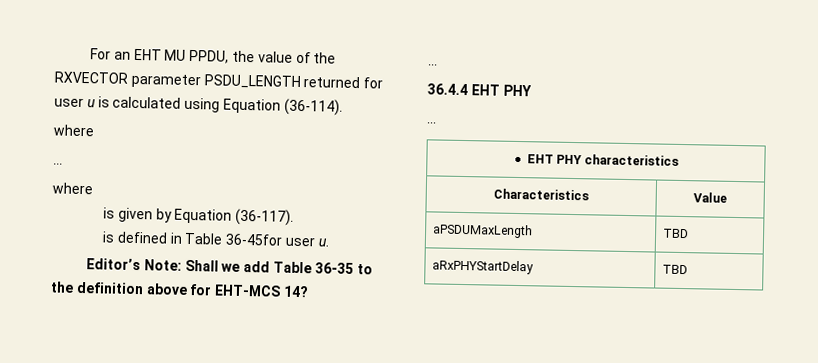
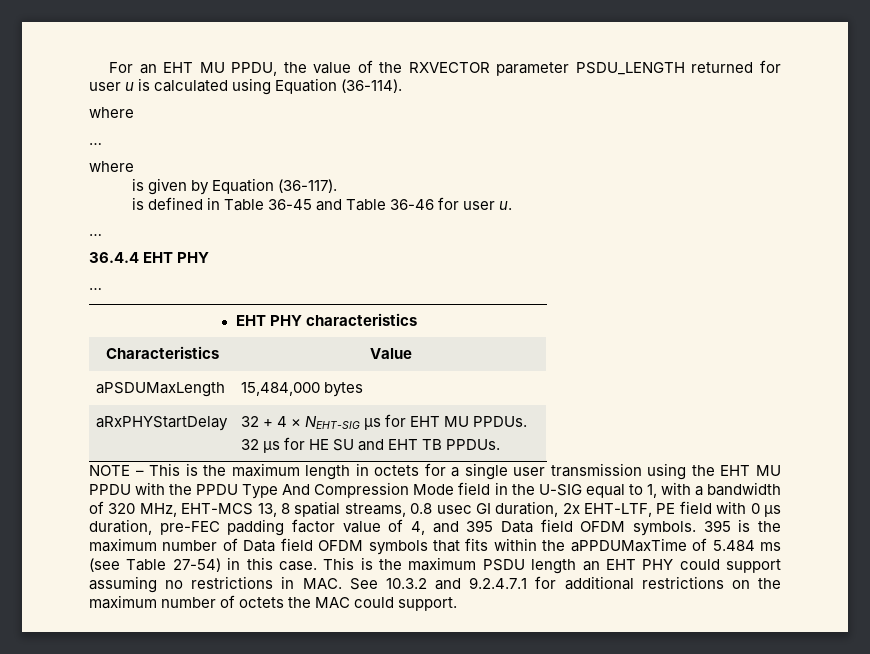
- is defined in Table 36-45for user u.
- Editor’s Note: Shall we add Table 36-35 to the definition above for EHT-MCS 14?
+ is defined in Table 36-45 and Table 36-46 for user u.
- aPSDUMaxLength | TBD
+ aPSDUMaxLength | 15,484,000 bytes
- aRxPHYStartDelay | TBD
+ aRxPHYStartDelay | 32 + 4 × NEHT-SIG µs for EHT MU PPDUs.
+ 32 µs for HE SU and EHT TB PPDUs.
+ NOTE – This is the maximum length in octets for a single user transmission using the EHT MU PPDU with the PPDU Type And Compression Mode field in the U-SIG equal to 1, with a bandwidth of 320 MHz, EHT-MCS 13, 8 spatial streams, 0.8 usec GI duration, 2x EHT-LTF, PE field with 0 µs duration, pre-FEC padding factor value of 4, and 395 Data field OFDM symbols. 395 is the maximum number of Data field OFDM symbols that fits within the aPPDUMaxTime of 5.484 ms (see Table 27-54) in this case. This is the maximum PSDU length an EHT PHY could support assuming no restrictions in MAC. See 10.3.2 and 9.2.4.7.1 for additional restrictions on the maximum number of octets the MAC could support.

